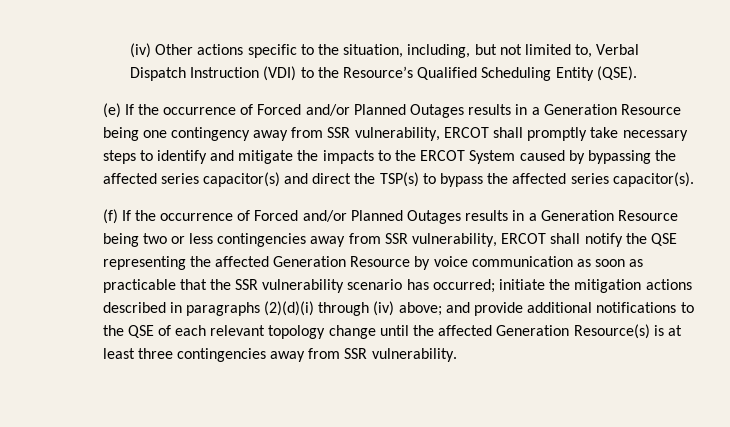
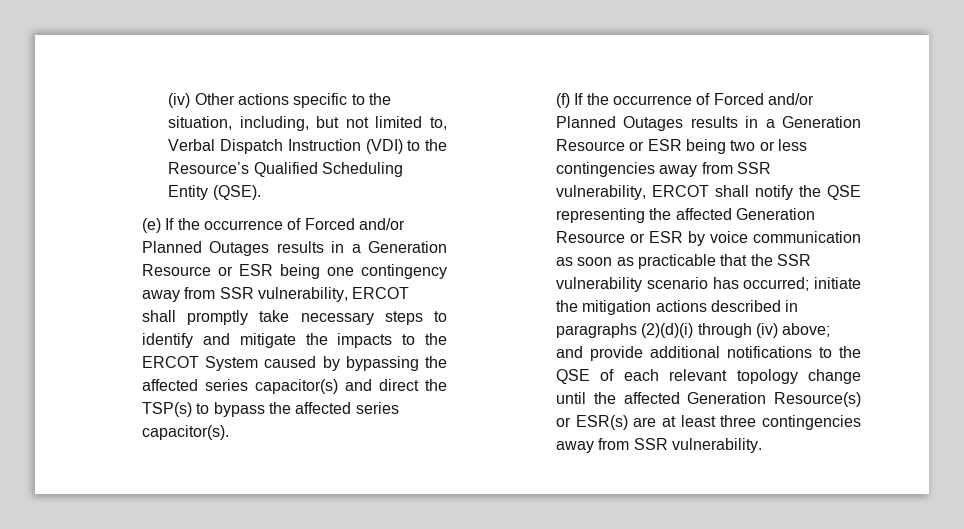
- (e) If the occurrence of Forced and/or Planned Outages results in a Generation Resource being one contingency away from SSR vulnerability, ERCOT shall promptly take necessary steps to identify and mitigate the impacts to the ERCOT System caused by bypassing the affected series capacitor(s) and direct the TSP(s) to bypass the affected series capacitor(s).
+ (e) If the occurrence of Forced and/or Planned Outages results in a Generation Resource or ESR being one contingency away from SSR vulnerability, ERCOT shall promptly take necessary steps to identify and mitigate the impacts to the ERCOT System caused by bypassing the affected series capacitor(s) and direct the TSP(s) to bypass the affected series capacitor(s).
- (f) If the occurrence of Forced and/or Planned Outages results in a Generation Resource being two or less contingencies away from SSR vulnerability, ERCOT shall notify the QSE representing the affected Generation Resource by voice communication as soon as practicable that the SSR vulnerability scenario has occurred;
+ (f) If the occurrence of Forced and/or Planned Outages results in a Generation Resource or ESR being two or less contingencies away from SSR vulnerability, ERCOT shall notify the QSE representing the affected Generation Resource or ESR by voice communication as soon as practicable that the SSR vulnerability scenario has occurred;
- and provide additional notifications to the QSE of each relevant topology change until the affected Generation Resource(s) is at least three contingencies away from SSR vulnerability.
+ and provide additional notifications to the QSE of each relevant topology change until the affected Generation Resource(s) or ESR(s) are at least three contingencies away from SSR vulnerability.

